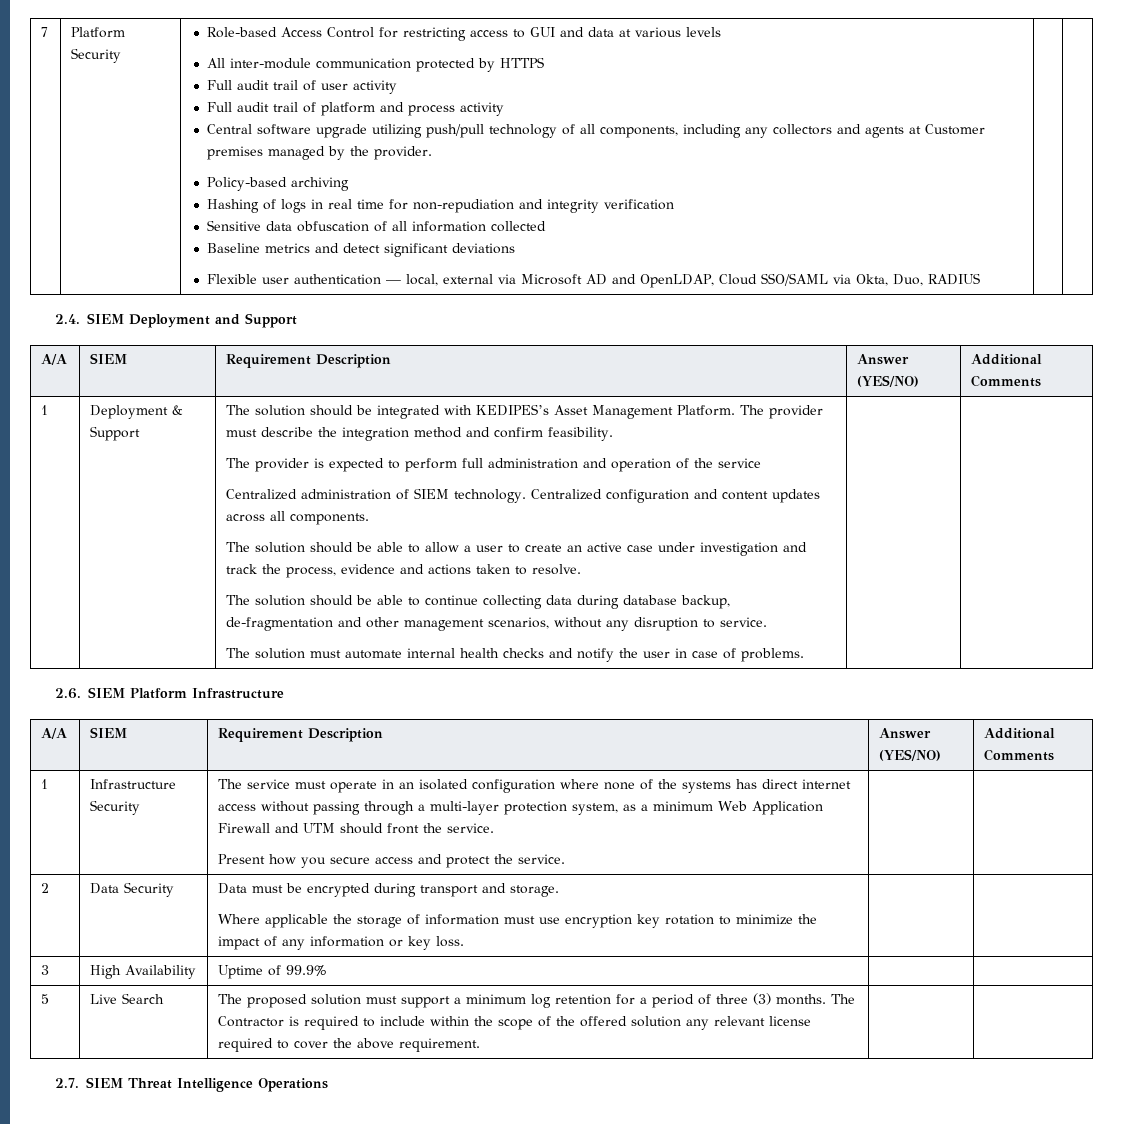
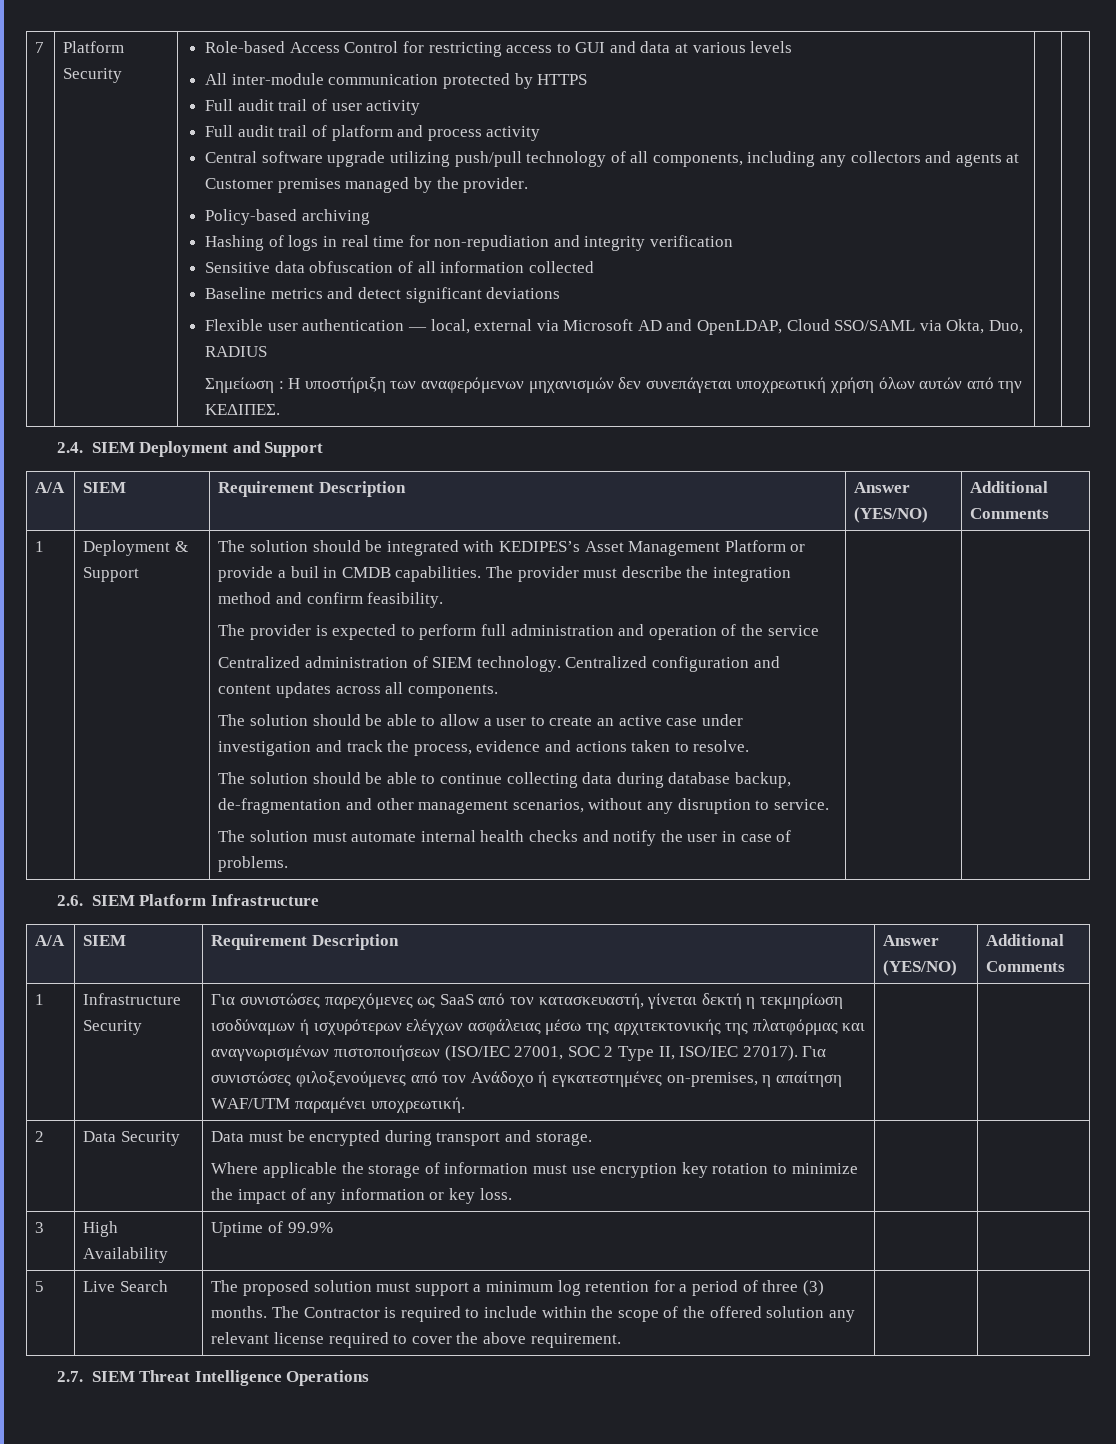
+ Σημείωση : Η υποστήριξη των αναφερόμενων μηχανισμών δεν συνεπάγεται υποχρεωτική χρήση όλων αυτών από την ΚΕΔΙΠΕΣ.
- The solution should be integrated with KEDIPES’s Asset Management Platform.
+ The solution should be integrated with KEDIPES’s Asset Management Platform or provide a buil in CMDB capabilities.
- The service must operate in an isolated configuration where none of the systems has direct internet access without passing through a multi-layer protection system, as a minimum Web Application Firewall and UTM should front the service.
- Present how you secure access and protect the service.
+ Για συνιστώσες παρεχόμενες ως SaaS από τον κατασκευαστή, γίνεται δεκτή η τεκμηρίωση ισοδύναμων ή ισχυρότερων ελέγχων ασφάλειας μέσω της αρχιτεκτονικής της πλατφόρμας και αναγνωρισμένων πιστοποιήσεων (ISO/IEC 27001, SOC 2 Type II, ISO/IEC 27017). Για συνιστώσες φιλοξενούμενες από τον Ανάδοχο ή εγκατεστημένες on-premises, η απαίτηση WAF/UTM παραμένει υποχρεωτική.

